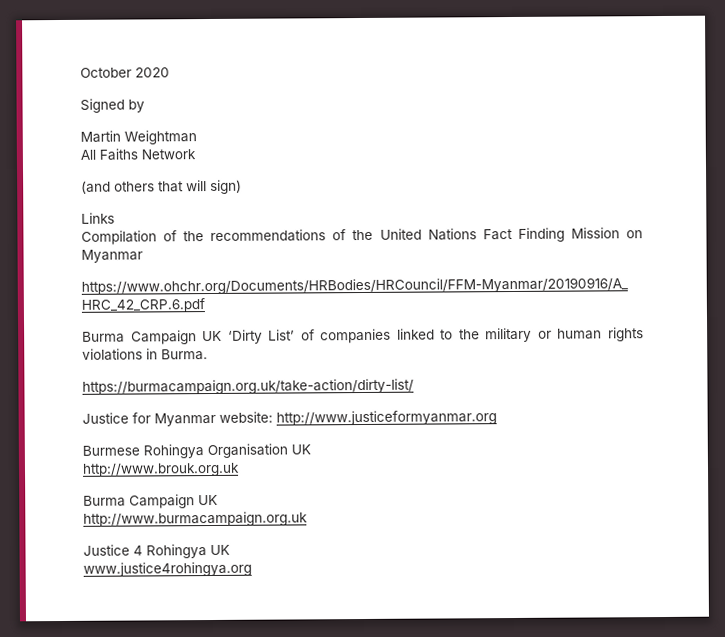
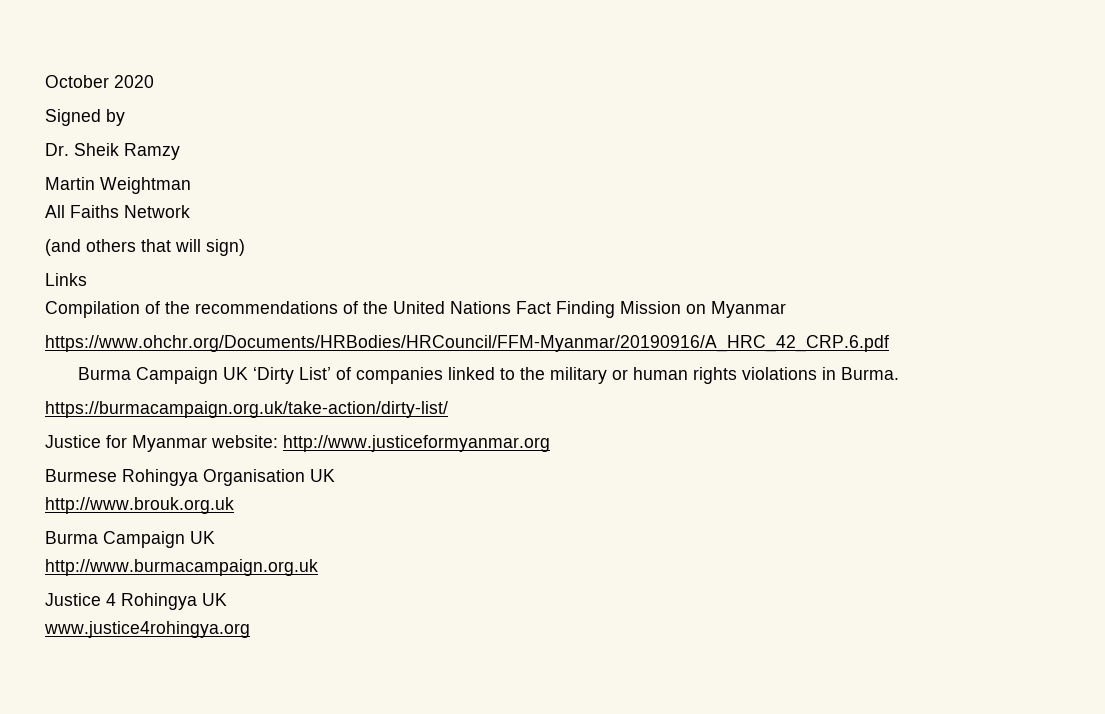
+ Dr. Sheik Ramzy

